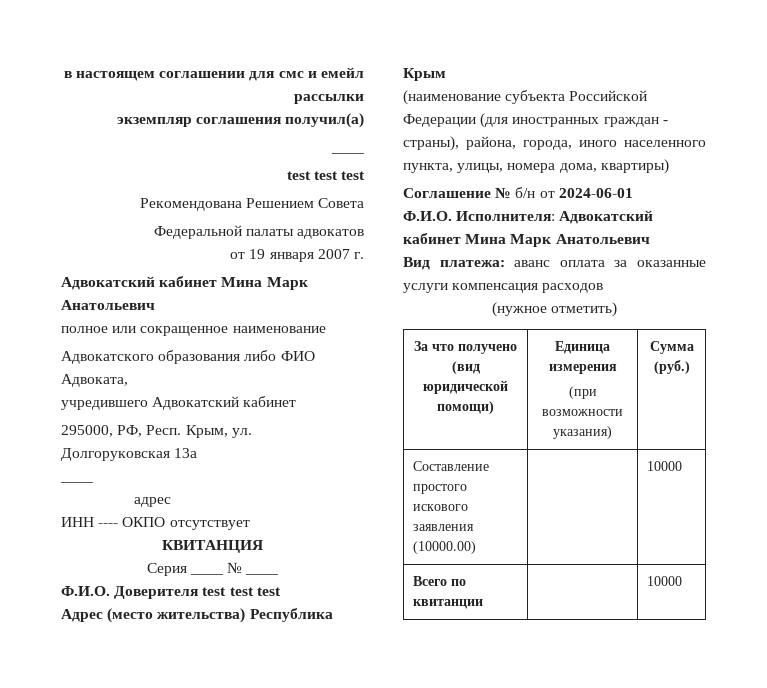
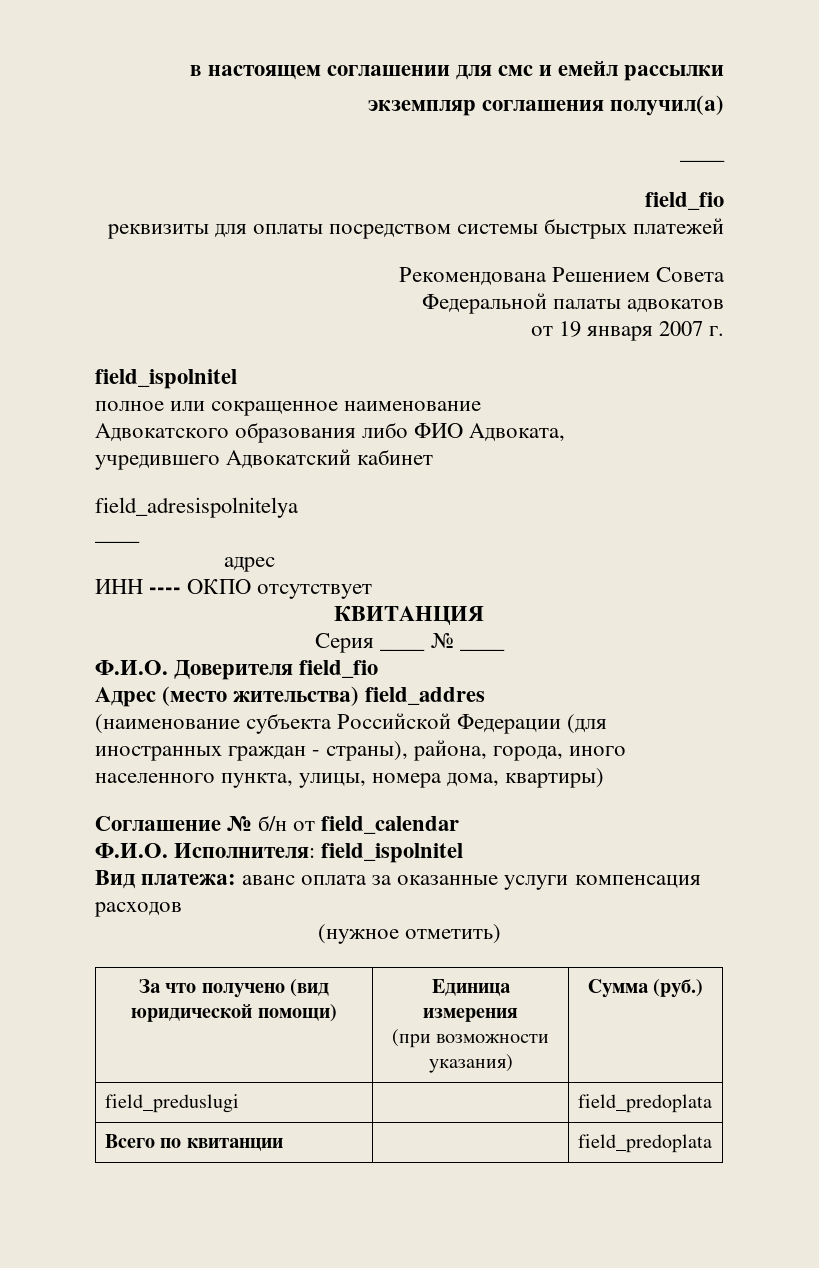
  экземпляр соглашения получил(а)
  ____
- test test test
+ field_fio
+ реквизиты для оплаты посредством системы быстрых платежей
  от 19 января 2007 г.
- Адвокатский кабинет Мина Марк Анатольевич
+ field_ispolnitel
- 295000, РФ, Респ. Крым, ул. Долгоруковская 13а
+ field_adresispolnitelya
- Ф.И.О. Доверителя test test test
+ Ф.И.О. Доверителя field_fio
- Адрес (место жительства) Республика Крым
+ Адрес (место жительства) field_addres
- Соглашение № б/н от 2024-06-01
+ Соглашение № б/н от field_calendar
- Ф.И.О. Исполнителя: Адвокатский кабинет Мина Марк Анатольевич
+ Ф.И.О. Исполнителя: field_ispolnitel
- Составление простого искового заявления (10000.00) | | 10000
+ field_preduslugi | | field_predoplata
- Всего по квитанции | | 10000
+ Всего по квитанции | | field_predoplata

